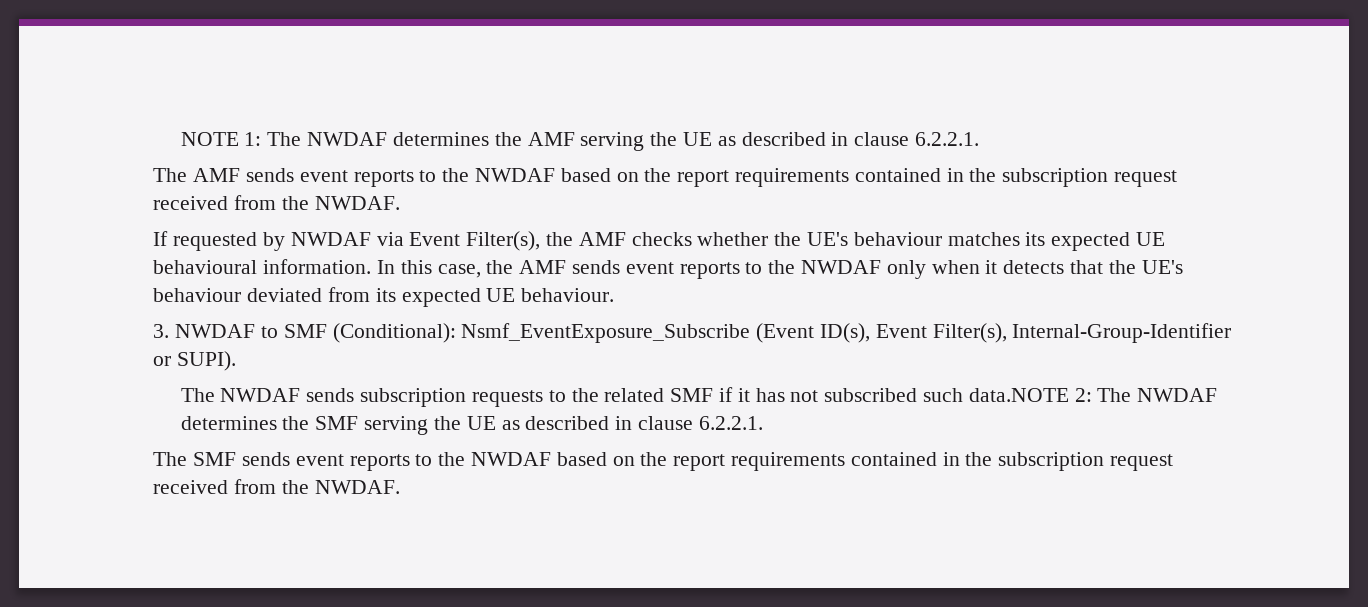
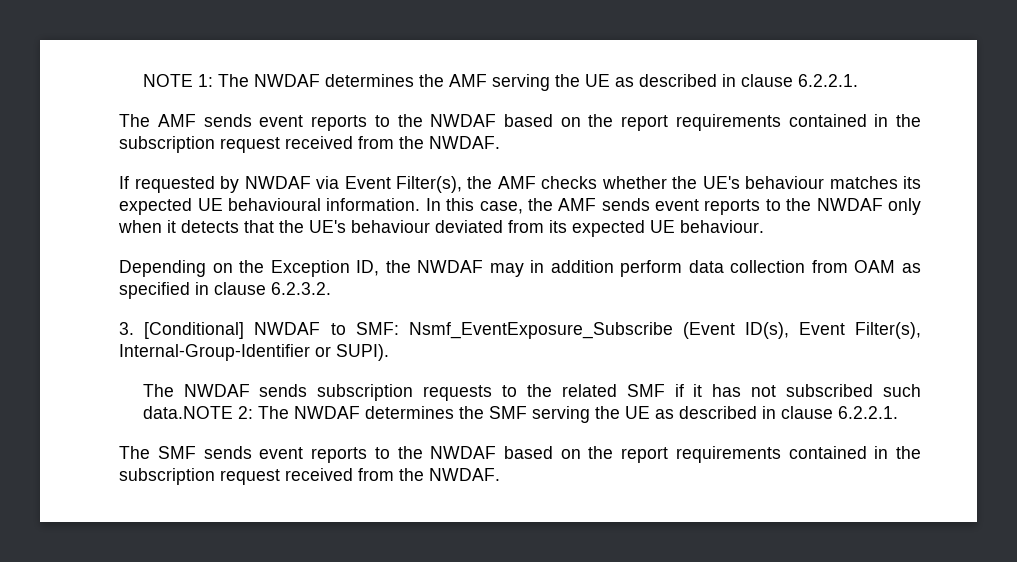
+ Depending on the Exception ID, the NWDAF may in addition perform data collection from OAM as specified in clause 6.2.3.2.
- 3. NWDAF to SMF (Conditional): Nsmf_EventExposure_Subscribe (Event ID(s), Event Filter(s), Internal-Group-Identifier or SUPI).
+ 3. [Conditional] NWDAF to SMF: Nsmf_EventExposure_Subscribe (Event ID(s), Event Filter(s), Internal-Group-Identifier or SUPI).

